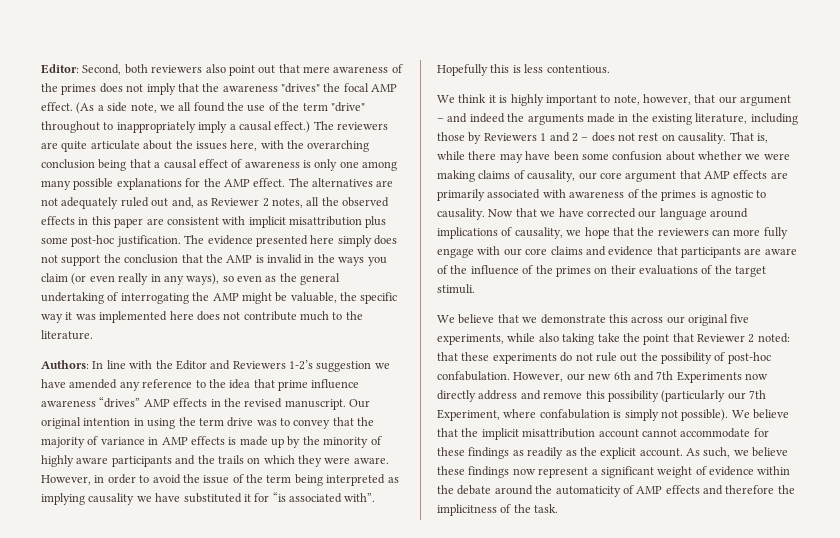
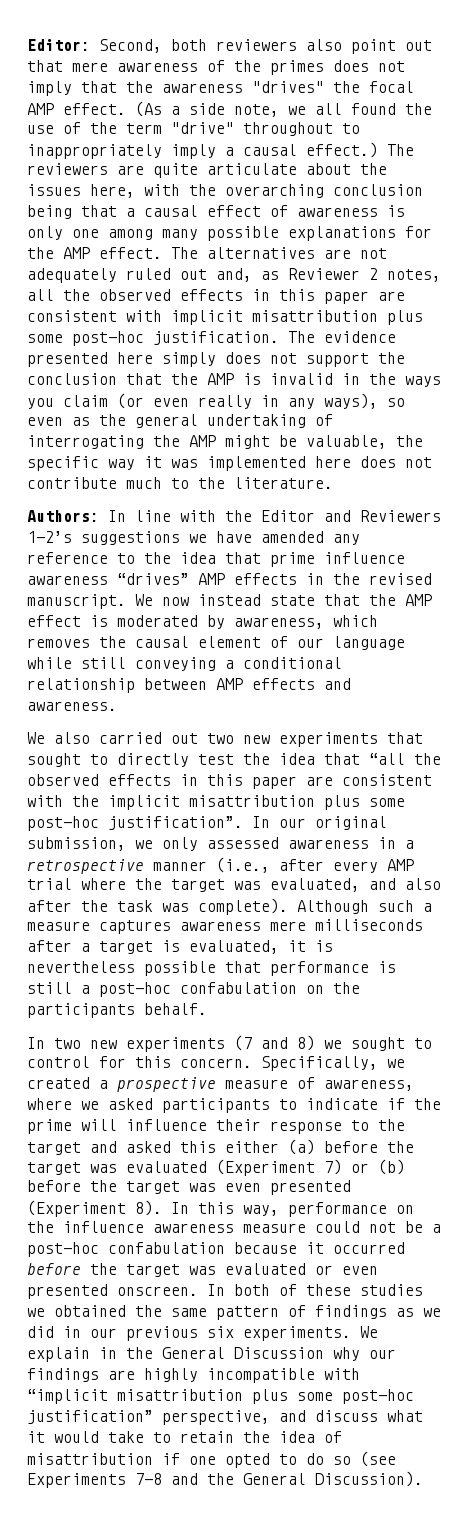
- Authors: In line with the Editor and Reviewers 1-2’s suggestion we have amended any reference to the idea that prime influence awareness “drives” AMP effects in the revised manuscript.
+ Authors: In line with the Editor and Reviewers 1-2’s suggestions we have amended any reference to the idea that prime influence awareness “drives” AMP effects in the revised manuscript.
- Our original intention in using the term drive was to convey that the majority of variance in AMP effects is made up by the minority of highly aware participants and the trails on which they were aware. However, in order to avoid the issue of the term being interpreted as implying causality we have substituted it for “is associated with”. Hopefully this is less contentious.
- We think it is highly important to note, however, that our argument – and indeed the arguments made in the existing literature, including those by Reviewers 1 and 2 – does not rest on causality. That is, while there may have been some confusion about whether we were making claims of causality, our core argument that AMP effects are primarily associated with awareness of the primes is agnostic to causality. Now that we have corrected our language around implications of causality, we hope that the reviewers can more fully engage with our core claims and evidence that participants are aware of the influence of the primes on their evaluations of the target stimuli.
- We believe that we demonstrate this across our original five experiments, while also taking take the point that Reviewer 2 noted: that these experiments do not rule out the possibility of post-hoc confabulation. However, our new 6th and 7th Experiments now directly address and remove this possibility (particularly our 7th Experiment, where confabulation is simply not possible). We believe that the implicit misattribution account cannot accommodate for these findings as readily as the explicit account. As such, we believe these findings now represent a significant weight of evidence within the debate around the automaticity of AMP effects and therefore the implicitness of the task.
+ We now instead state that the AMP effect is moderated by awareness, which removes the causal element of our language while still conveying a conditional relationship between AMP effects and awareness.
+ We also carried out two new experiments that sought to directly test the idea that “all the observed effects in this paper are consistent with the implicit misattribution plus some post-hoc justification”. In our original submission, we only assessed awareness in a retrospective manner (i.e., after every AMP trial where the target was evaluated, and also after the task was complete). Although such a measure captures awareness mere milliseconds after a target is evaluated, it is nevertheless possible that performance is still a post-hoc confabulation on the participants behalf.
+ In two new experiments (7 and 8) we sought to control for this concern. Specifically, we created a prospective measure of awareness, where we asked participants to indicate if the prime will influence their response to the target and asked this either (a) before the target was evaluated (Experiment 7) or (b) before the target was even presented (Experiment 8). In this way, performance on the influence awareness measure could not be a post-hoc confabulation because it occurred before the target was evaluated or even presented onscreen. In both of these studies we obtained the same pattern of findings as we did in our previous six experiments. We explain in the General Discussion why our findings are highly incompatible with “implicit misattribution plus some post-hoc justification” perspective, and discuss what it would take to retain the idea of misattribution if one opted to do so (see Experiments 7-8 and the General Discussion).

